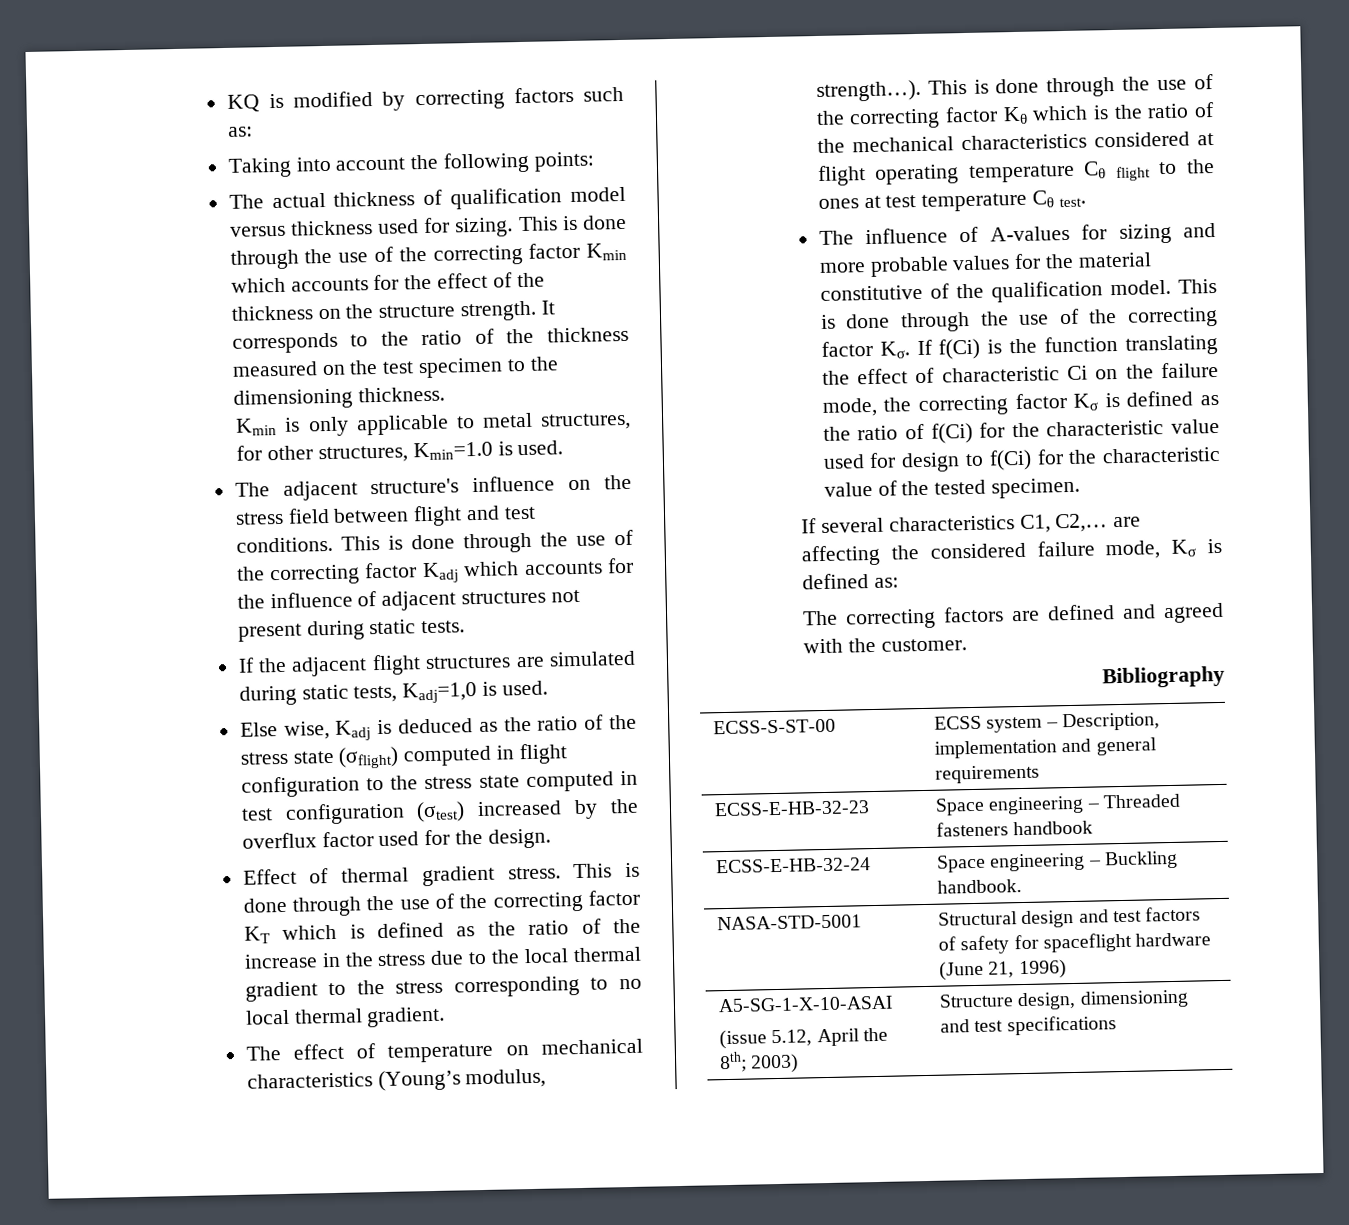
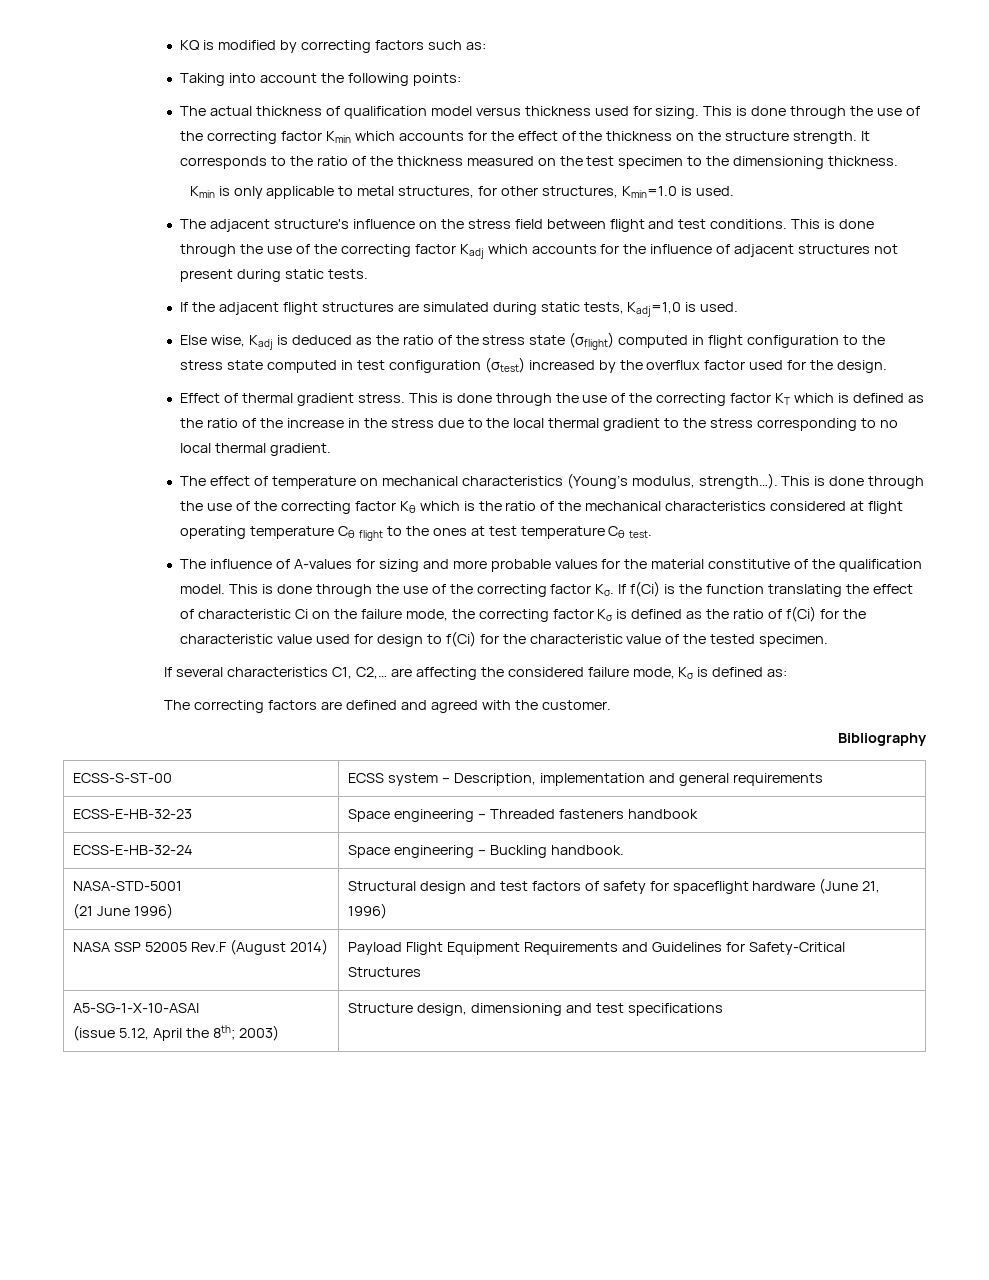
- NASA-STD-5001 | Structural design and test factors of safety for spaceflight hardware (June 21, 1996)
+ NASA-STD-5001
+ (21 June 1996) | Structural design and test factors of safety for spaceflight hardware (June 21, 1996)
+ NASA SSP 52005 Rev.F (August 2014) | Payload Flight Equipment Requirements and Guidelines for Safety-Critical Structures

